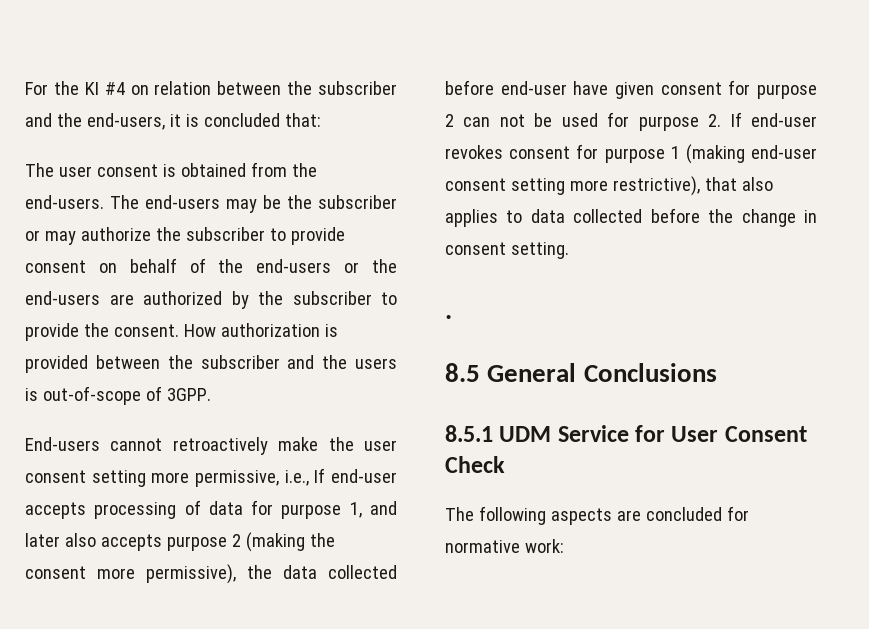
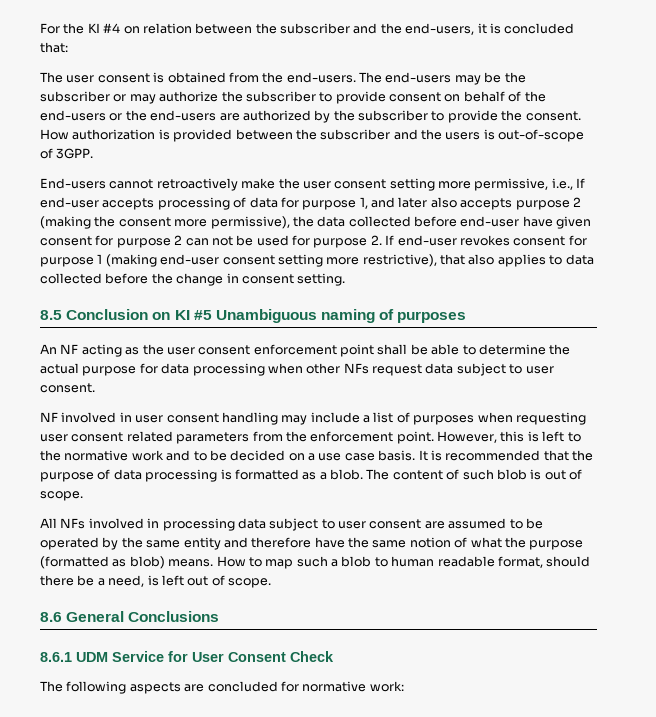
- .
- 8.5 General Conclusions
+ 8.5 Conclusion on KI #5 Unambiguous naming of purposes
+ An NF acting as the user consent enforcement point shall be able to determine the actual purpose for data processing when other NFs request data subject to user consent.
+ NF involved in user consent handling may include a list of purposes when requesting user consent related parameters from the enforcement point. However, this is left to the normative work and to be decided on a use case basis. It is recommended that the purpose of data processing is formatted as a blob. The content of such blob is out of scope.
+ All NFs involved in processing data subject to user consent are assumed to be operated by the same entity and therefore have the same notion of what the purpose (formatted as blob) means. How to map such a blob to human readable format, should there be a need, is left out of scope.
+ 8.6 General Conclusions
- 8.5.1 UDM Service for User Consent Check
+ 8.6.1 UDM Service for User Consent Check

